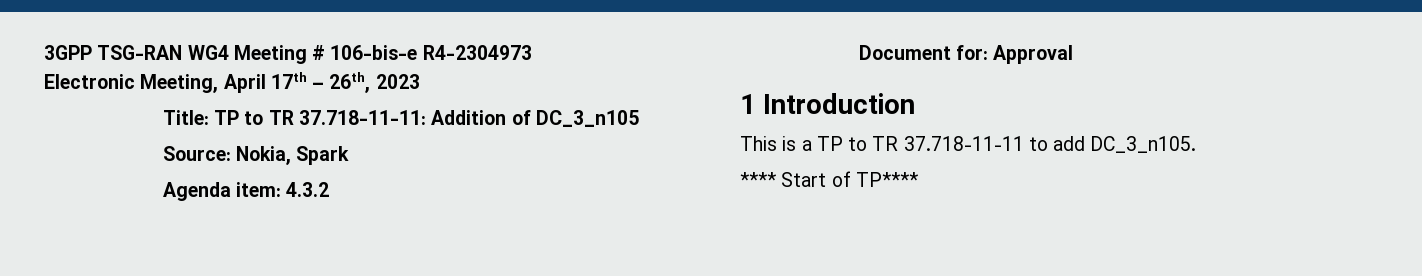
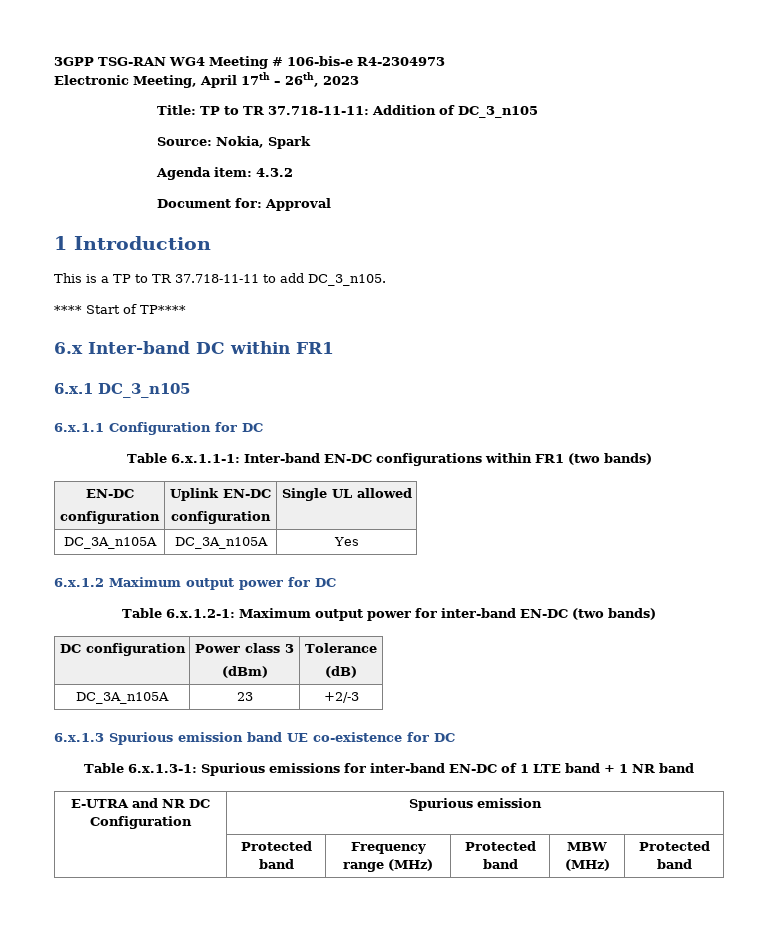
+ 6.x Inter-band DC within FR1
+ 6.x.1 DC_3_n105
+ 6.x.1.1 Configuration for DC
+ Table 6.x.1.1-1: Inter-band EN-DC configurations within FR1 (two bands)
+ EN-DC
+ configuration | Uplink EN-DC
+ configuration | Single UL allowed
+ DC_3A_n105A | DC_3A_n105A | Yes
+ 6.x.1.2 Maximum output power for DC
+ Table 6.x.1.2-1: Maximum output power for inter-band EN-DC (two bands)
+ DC configuration | Power class 3
+ (dBm) | Tolerance
+ (dB)
+ DC_3A_n105A | 23 | +2/-3
+ 6.x.1.3 Spurious emission band UE co-existence for DC
+ Table 6.x.1.3-1: Spurious emissions for inter-band EN-DC of 1 LTE band + 1 NR band
+ E-UTRA and NR DC Configuration | Spurious emission
+ | Protected band | Frequency range (MHz) | Protected band | MBW (MHz) | Protected band

